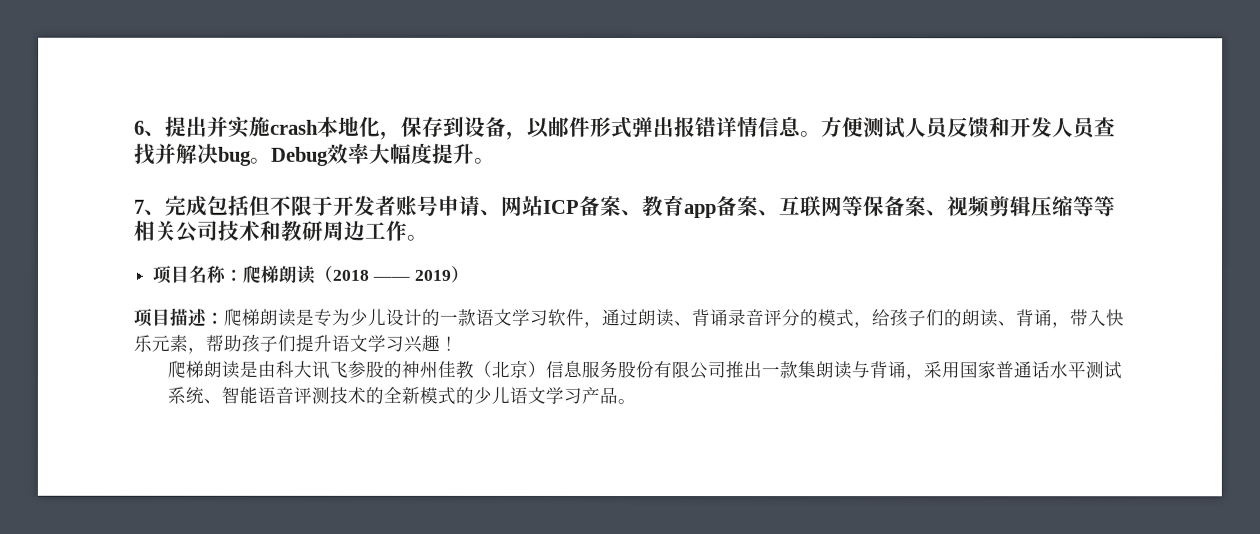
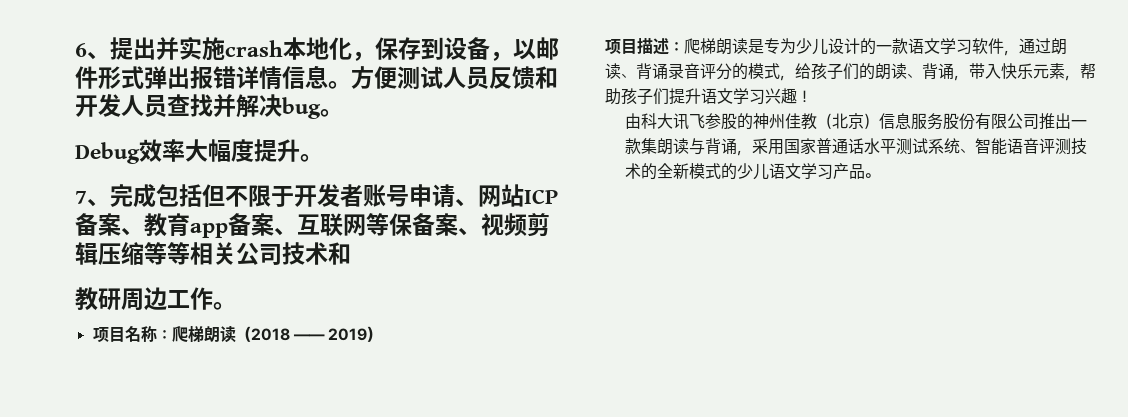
- 方便测试人员反馈和开发人员查找并解决bug。Debug效率大幅度提升。
+ 方便测试人员反馈和开发人员查找并解决bug。
+ Debug效率大幅度提升。
- 7、完成包括但不限于开发者账号申请、网站ICP备案、教育app备案、互联网等保备案、视频剪辑压缩等等相关公司技术和教研周边工作。
+ 7、完成包括但不限于开发者账号申请、网站ICP备案、教育app备案、互联网等保备案、视频剪辑压缩等等相关公司技术和
+ 教研周边工作。
- 爬梯朗读是由科大讯飞参股的神州佳教（北京）信息服务股份有限公司推出一款集朗读与背诵，采用国家普通话水平测试系统、智能语音评测技术的全新模式的少儿语文学习产品。
+ 由科大讯飞参股的神州佳教（北京）信息服务股份有限公司推出一款集朗读与背诵，采用国家普通话水平测试系统、智能语音评测技术的全新模式的少儿语文学习产品。

